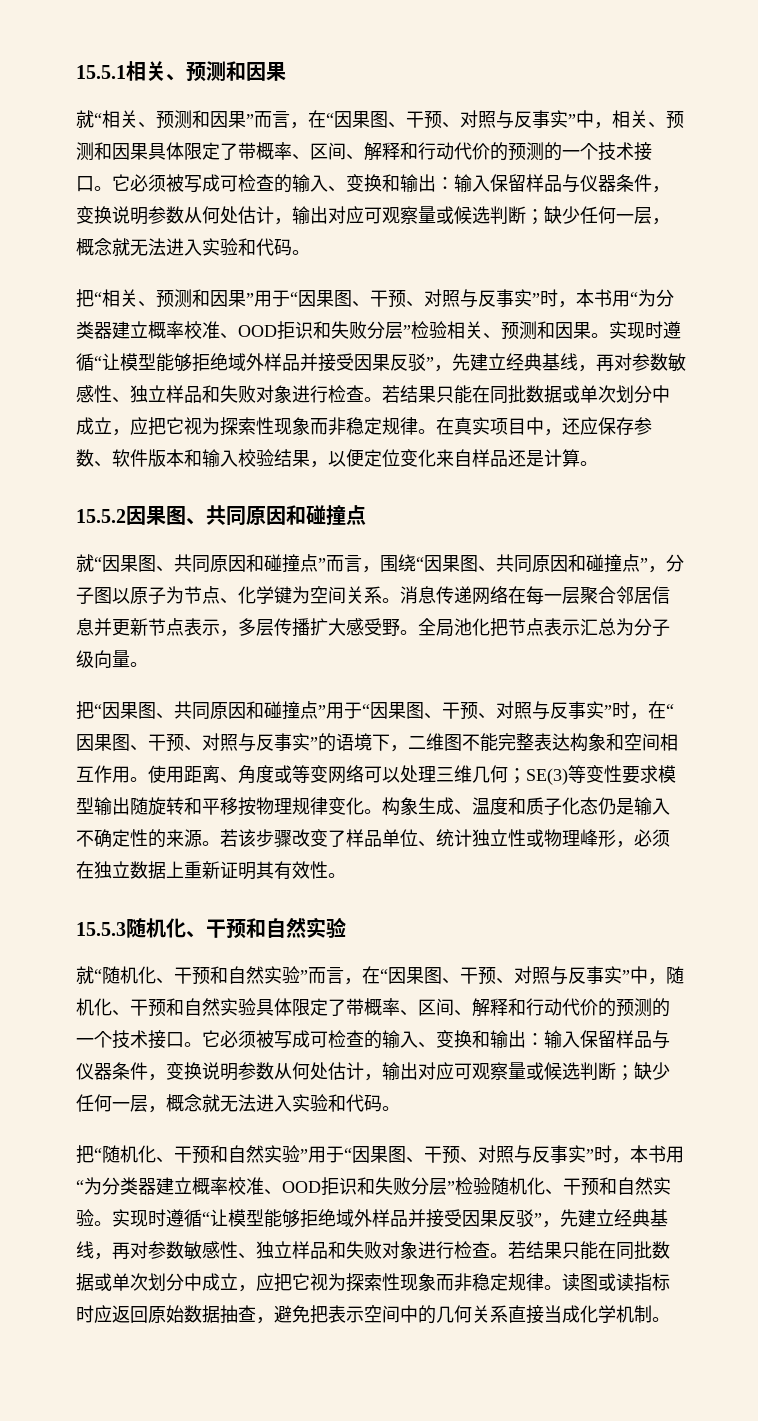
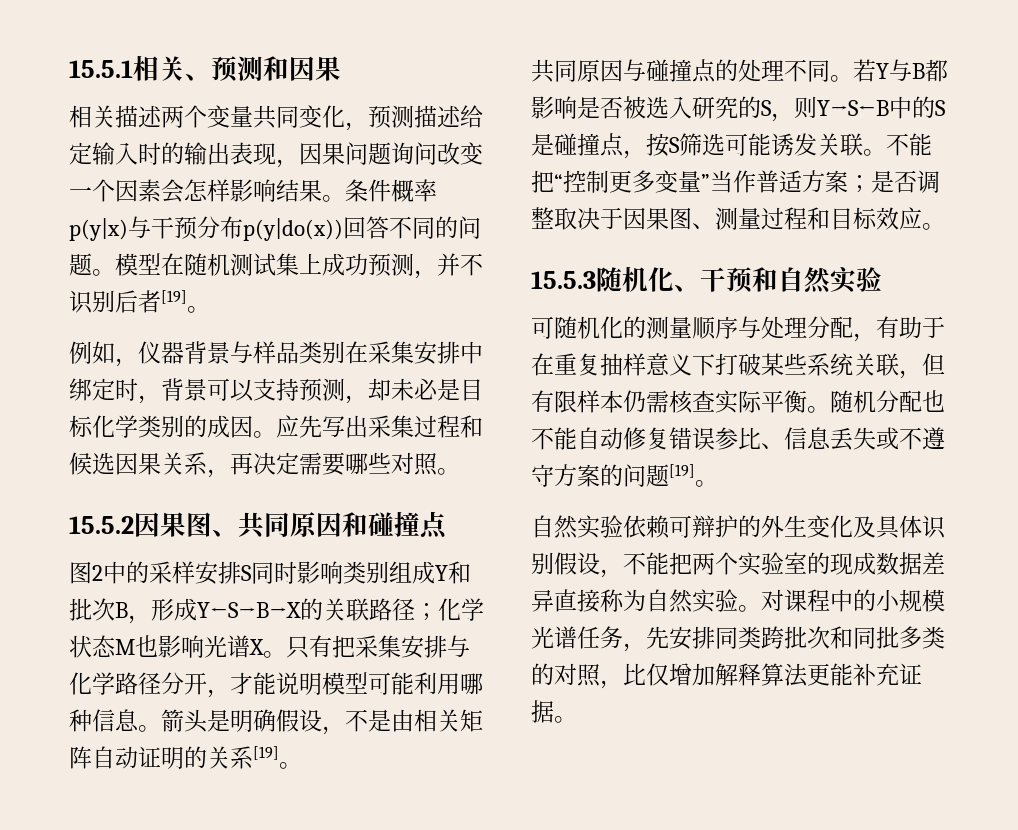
- 就“相关、预测和因果”而言，在“因果图、干预、对照与反事实”中，相关、预测和因果具体限定了带概率、区间、解释和行动代价的预测的一个技术接口。它必须被写成可检查的输入、变换和输出：输入保留样品与仪器条件，变换说明参数从何处估计，输出对应可观察量或候选判断；缺少任何一层，概念就无法进入实验和代码。
- 把“相关、预测和因果”用于“因果图、干预、对照与反事实”时，本书用“为分类器建立概率校准、OOD拒识和失败分层”检验相关、预测和因果。实现时遵循“让模型能够拒绝域外样品并接受因果反驳”，先建立经典基线，再对参数敏感性、独立样品和失败对象进行检查。若结果只能在同批数据或单次划分中成立，应把它视为探索性现象而非稳定规律。在真实项目中，还应保存参数、软件版本和输入校验结果，以便定位变化来自样品还是计算。
+ 相关描述两个变量共同变化，预测描述给定输入时的输出表现，因果问题询问改变一个因素会怎样影响结果。条件概率p(y|x)与干预分布p(y|do(x))回答不同的问题。模型在随机测试集上成功预测，并不识别后者[19]。
+ 例如，仪器背景与样品类别在采集安排中绑定时，背景可以支持预测，却未必是目标化学类别的成因。应先写出采集过程和候选因果关系，再决定需要哪些对照。
- 就“因果图、共同原因和碰撞点”而言，围绕“因果图、共同原因和碰撞点”，分子图以原子为节点、化学键为空间关系。消息传递网络在每一层聚合邻居信息并更新节点表示，多层传播扩大感受野。全局池化把节点表示汇总为分子级向量。
- 把“因果图、共同原因和碰撞点”用于“因果图、干预、对照与反事实”时，在“因果图、干预、对照与反事实”的语境下，二维图不能完整表达构象和空间相互作用。使用距离、角度或等变网络可以处理三维几何；SE(3)等变性要求模型输出随旋转和平移按物理规律变化。构象生成、温度和质子化态仍是输入不确定性的来源。若该步骤改变了样品单位、统计独立性或物理峰形，必须在独立数据上重新证明其有效性。
+ 图2中的采样安排S同时影响类别组成Y和批次B，形成Y←S→B→X的关联路径；化学状态M也影响光谱X。只有把采集安排与化学路径分开，才能说明模型可能利用哪种信息。箭头是明确假设，不是由相关矩阵自动证明的关系[19]。
+ 共同原因与碰撞点的处理不同。若Y与B都影响是否被选入研究的S，则Y→S←B中的S是碰撞点，按S筛选可能诱发关联。不能把“控制更多变量”当作普适方案；是否调整取决于因果图、测量过程和目标效应。
- 就“随机化、干预和自然实验”而言，在“因果图、干预、对照与反事实”中，随机化、干预和自然实验具体限定了带概率、区间、解释和行动代价的预测的一个技术接口。它必须被写成可检查的输入、变换和输出：输入保留样品与仪器条件，变换说明参数从何处估计，输出对应可观察量或候选判断；缺少任何一层，概念就无法进入实验和代码。
- 把“随机化、干预和自然实验”用于“因果图、干预、对照与反事实”时，本书用“为分类器建立概率校准、OOD拒识和失败分层”检验随机化、干预和自然实验。实现时遵循“让模型能够拒绝域外样品并接受因果反驳”，先建立经典基线，再对参数敏感性、独立样品和失败对象进行检查。若结果只能在同批数据或单次划分中成立，应把它视为探索性现象而非稳定规律。读图或读指标时应返回原始数据抽查，避免把表示空间中的几何关系直接当成化学机制。
+ 可随机化的测量顺序与处理分配，有助于在重复抽样意义下打破某些系统关联，但有限样本仍需核查实际平衡。随机分配也不能自动修复错误参比、信息丢失或不遵守方案的问题[19]。
+ 自然实验依赖可辩护的外生变化及具体识别假设，不能把两个实验室的现成数据差异直接称为自然实验。对课程中的小规模光谱任务，先安排同类跨批次和同批多类的对照，比仅增加解释算法更能补充证据。

